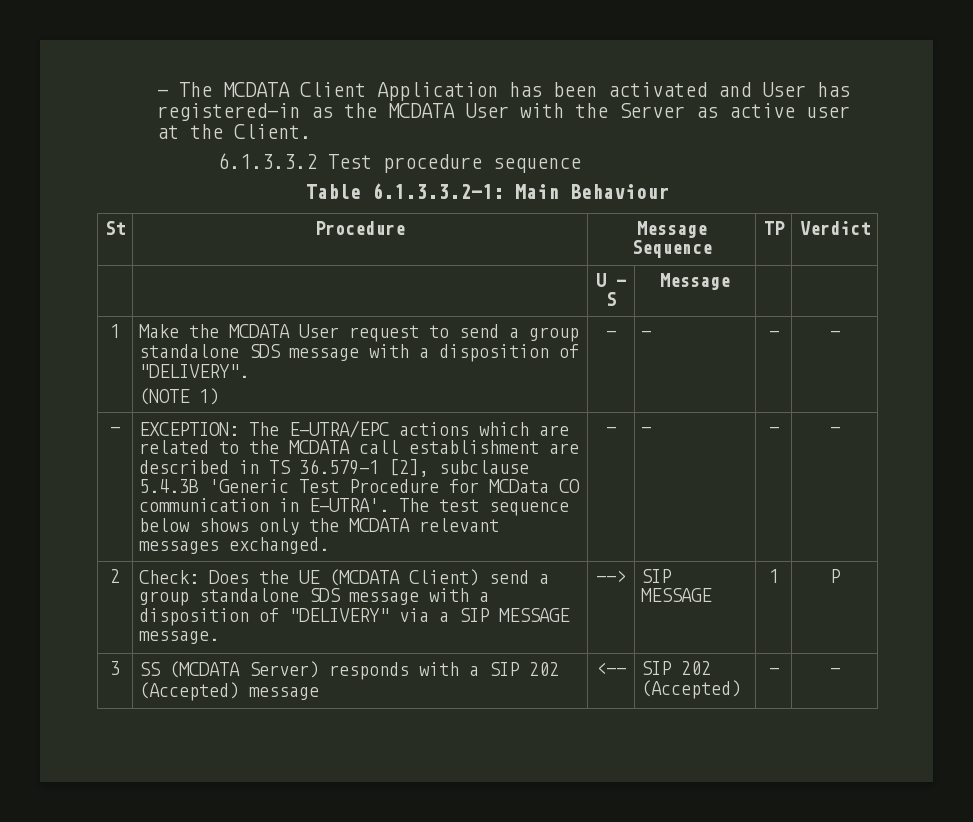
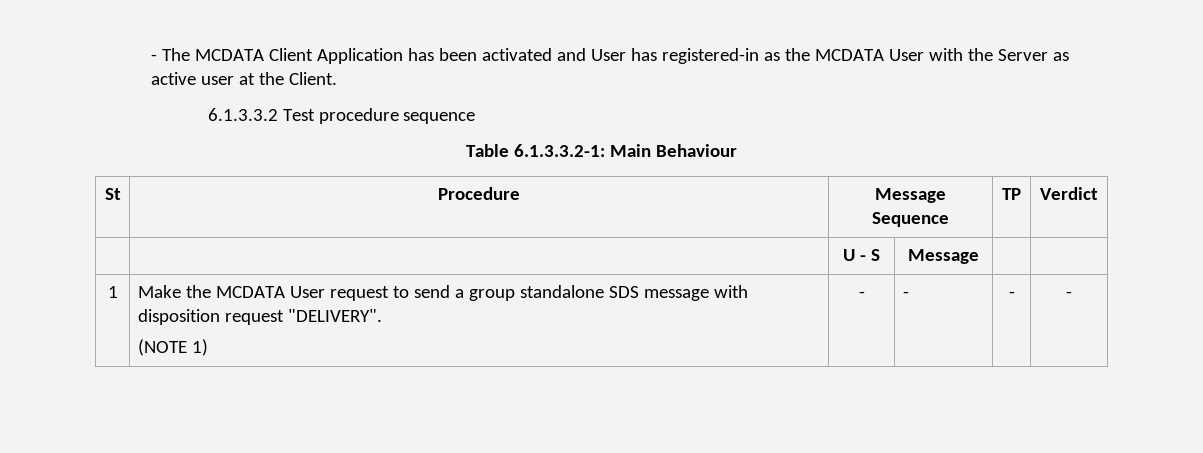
- 1 | Make the MCDATA User request to send a group standalone SDS message with a disposition of "DELIVERY".
+ 1 | Make the MCDATA User request to send a group standalone SDS message with disposition request "DELIVERY".
- - | EXCEPTION: The E-UTRA/EPC actions which are related to the MCDATA call establishment are described in TS 36.579-1 [2], subclause 5.4.3B 'Generic Test Procedure for MCData CO communication in E-UTRA'. The test sequence below shows only the MCDATA relevant messages exchanged. | - | - | - | -
- 2 | Check: Does the UE (MCDATA Client) send a group standalone SDS message with a disposition of "DELIVERY" via a SIP MESSAGE message. | --> | SIP MESSAGE | 1 | P
- 3 | SS (MCDATA Server) responds with a SIP 202 (Accepted) message | <-- | SIP 202 (Accepted) | - | -

